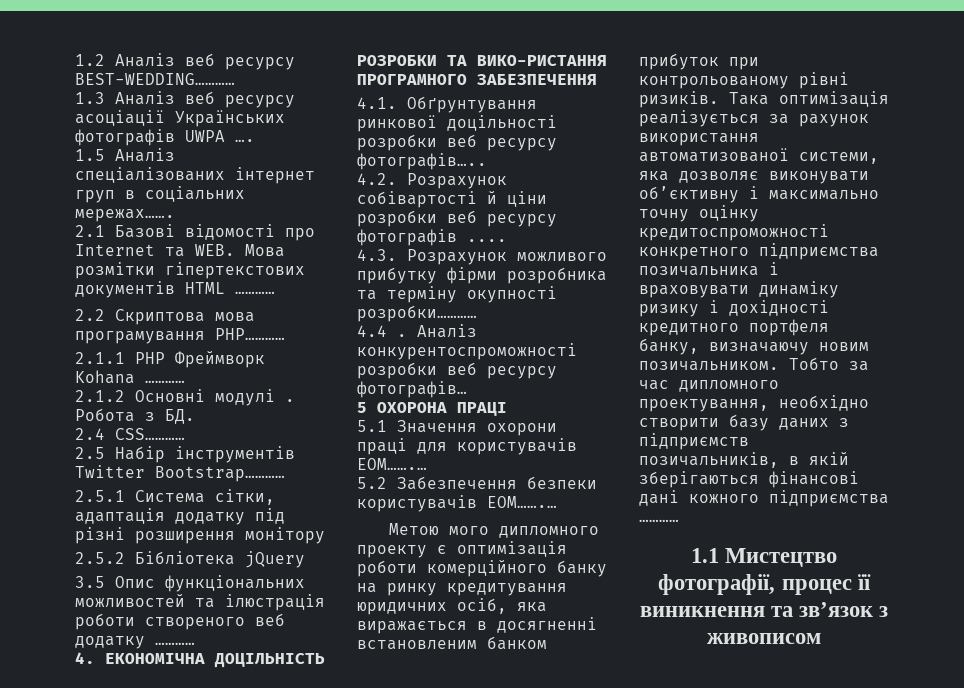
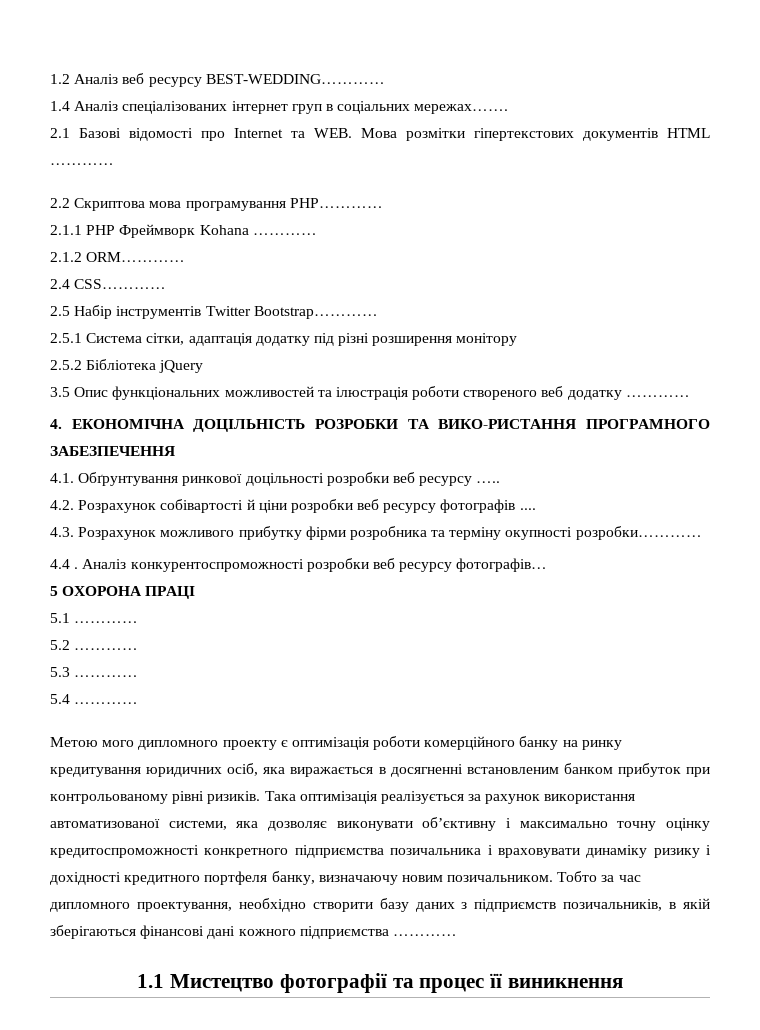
- 1.3 Аналіз веб ресурсу асоціації Українських фотографів UWPA ….
- 1.5 Аналіз спеціалізованих інтернет груп в соціальних мережах…….
+ 1.4 Аналіз спеціалізованих інтернет груп в соціальних мережах…….
- 2.1.2 Основні модулі . Робота з БД.
+ 2.1.2 ORM…………
- 4.1. Обґрунтування ринкової доцільності розробки веб ресурсу фотографів…..
+ 4.1. Обґрунтування ринкової доцільності розробки веб ресурсу …..
- 5.1 Значення охорони праці для користувачів ЕОМ…….…
- 5.2 Забезпечення безпеки користувачів ЕОМ…….…
+ 5.1 …………
+ 5.2 …………
+ 5.3 …………
+ 5.4 …………
- 1.1 Мистецтво фотографії, процес її виникнення та зв’язок з живописом
+ 1.1 Мистецтво фотографії та процес її виникнення

